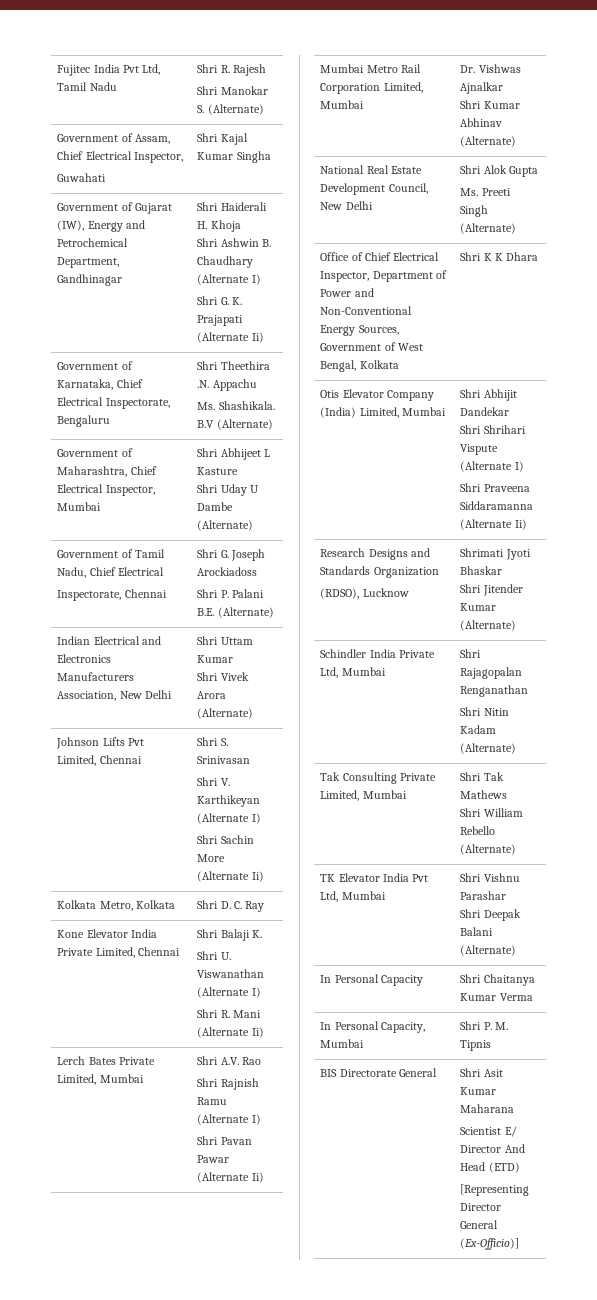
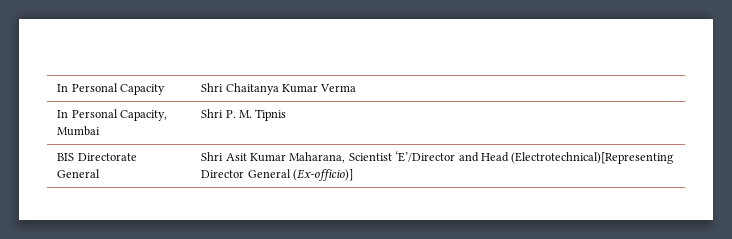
- Fujitec India Pvt Ltd, Tamil Nadu | Shri R. Rajesh
- Shri Manokar S. (Alternate)
- Government of Assam, Chief Electrical Inspector,
- Guwahati | Shri Kajal Kumar Singha
- Government of Gujarat (IW), Energy and Petrochemical Department, Gandhinagar | Shri Haiderali H. Khoja
- Shri Ashwin B. Chaudhary (Alternate I)
- Shri G. K. Prajapati (Alternate Ii)
- Government of Karnataka, Chief Electrical Inspectorate, Bengaluru | Shri Theethira .N. Appachu
- Ms. Shashikala. B.V (Alternate)
- Government of Maharashtra, Chief Electrical Inspector, Mumbai | Shri Abhijeet L Kasture
- Shri Uday U Dambe (Alternate)
- Government of Tamil Nadu, Chief Electrical
- Inspectorate, Chennai | Shri G. Joseph Arockiadoss
- Shri P. Palani B.E. (Alternate)
- Indian Electrical and Electronics Manufacturers Association, New Delhi | Shri Uttam Kumar
- Shri Vivek Arora (Alternate)
- Johnson Lifts Pvt Limited, Chennai | Shri S. Srinivasan
- Shri V. Karthikeyan (Alternate I)
- Shri Sachin More (Alternate Ii)
- Kolkata Metro, Kolkata | Shri D. C. Ray
- Kone Elevator India Private Limited, Chennai | Shri Balaji K.
- Shri U. Viswanathan (Alternate I)
- Shri R. Mani (Alternate Ii)
- Lerch Bates Private Limited, Mumbai | Shri A.V. Rao
- Shri Rajnish Ramu (Alternate I)
- Shri Pavan Pawar (Alternate Ii)
- Mumbai Metro Rail Corporation Limited, Mumbai | Dr. Vishwas Ajnalkar
- Shri Kumar Abhinav (Alternate)
- National Real Estate Development Council, New Delhi | Shri Alok Gupta
- Ms. Preeti Singh (Alternate)
- Office of Chief Electrical Inspector, Department of Power and Non-Conventional Energy Sources, Government of West Bengal, Kolkata | Shri K K Dhara
- Otis Elevator Company (India) Limited, Mumbai | Shri Abhijit Dandekar
- Shri Shrihari Vispute (Alternate I)
- Shri Praveena Siddaramanna (Alternate Ii)
- Research Designs and Standards Organization
- (RDSO), Lucknow | Shrimati Jyoti Bhaskar
- Shri Jitender Kumar (Alternate)
- Schindler India Private Ltd, Mumbai | Shri Rajagopalan Renganathan
- Shri Nitin Kadam (Alternate)
- Tak Consulting Private Limited, Mumbai | Shri Tak Mathews
- Shri William Rebello (Alternate)
- TK Elevator India Pvt Ltd, Mumbai | Shri Vishnu Parashar
- Shri Deepak Balani (Alternate)
- BIS Directorate General | Shri Asit Kumar Maharana
- Scientist E/ Director And Head (ETD)
- [Representing Director General (Ex-Officio)]
+ BIS Directorate General | Shri Asit Kumar Maharana, Scientist ‘E’/Director and Head (Electrotechnical)[Representing Director General (Ex-officio)]

